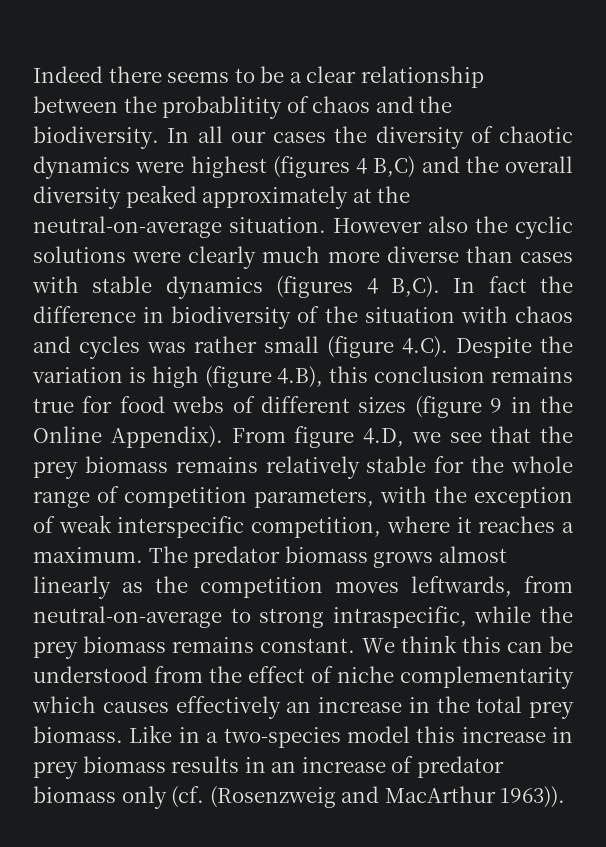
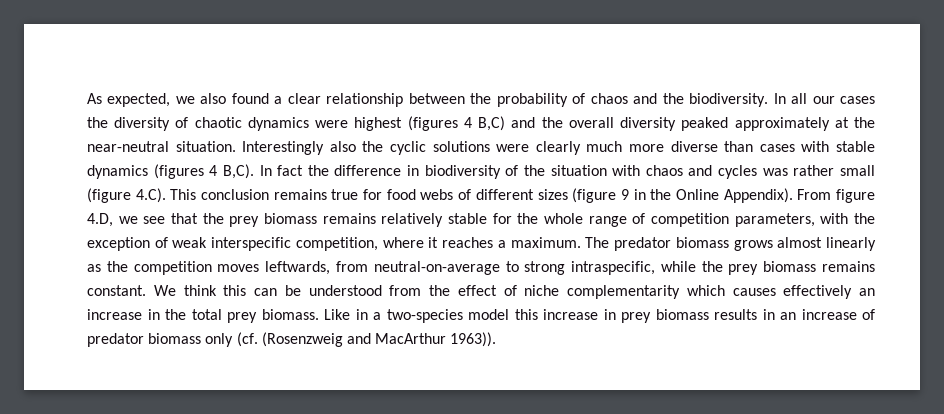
- Indeed there seems to be a clear relationship between the probablitity of chaos and the biodiversity.
+ As expected, we also found a clear relationship between the probability of chaos and the biodiversity.
- In all our cases the diversity of chaotic dynamics were highest (figures 4 B,C) and the overall diversity peaked approximately at the neutral-on-average situation. However also the cyclic solutions were clearly much more diverse than cases with stable dynamics (figures 4 B,C).
+ In all our cases the diversity of chaotic dynamics were highest (figures 4 B,C) and the overall diversity peaked approximately at the near-neutral situation. Interestingly also the cyclic solutions were clearly much more diverse than cases with stable dynamics (figures 4 B,C).
- In fact the difference in biodiversity of the situation with chaos and cycles was rather small (figure 4.C). Despite the variation is high (figure 4.B), this conclusion remains true for food webs of different sizes (figure 9 in the Online Appendix).
+ In fact the difference in biodiversity of the situation with chaos and cycles was rather small (figure 4.C). This conclusion remains true for food webs of different sizes (figure 9 in the Online Appendix).

